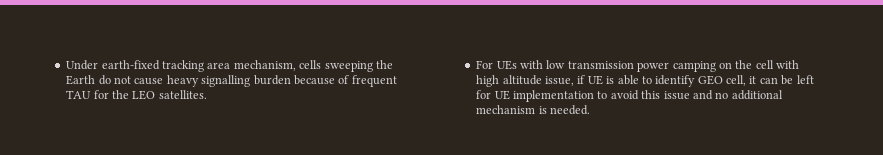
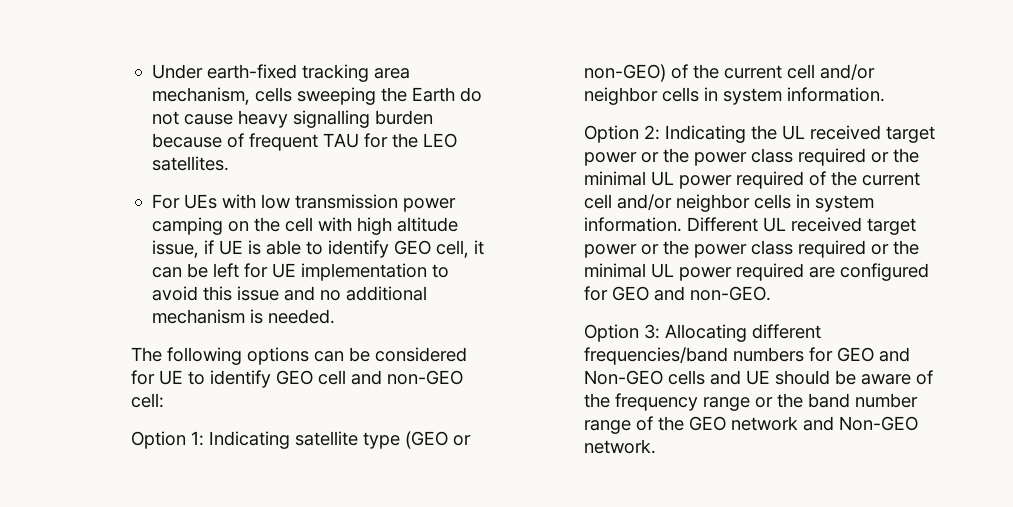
+ The following options can be considered for UE to identify GEO cell and non-GEO cell:
+ Option 1: Indicating satellite type (GEO or non-GEO) of the current cell and/or neighbor cells in system information.
+ Option 2: Indicating the UL received target power or the power class required or the minimal UL power required of the current cell and/or neighbor cells in system information. Different UL received target power or the power class required or the minimal UL power required are configured for GEO and non-GEO.
+ Option 3: Allocating different frequencies/band numbers for GEO and Non-GEO cells and UE should be aware of the frequency range or the band number range of the GEO network and Non-GEO network.

